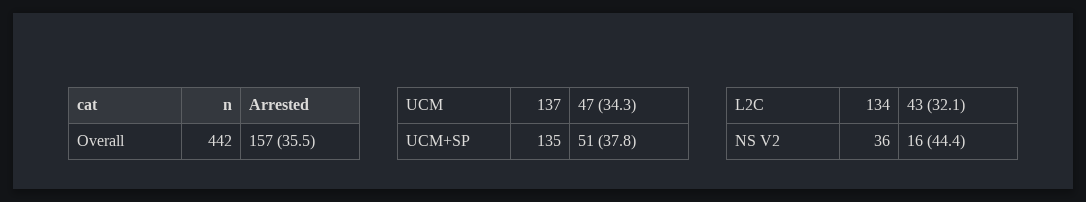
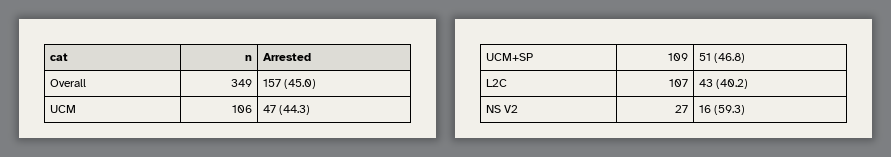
- Overall | 442 | 157 (35.5)
+ Overall | 349 | 157 (45.0)
- UCM | 137 | 47 (34.3)
+ UCM | 106 | 47 (44.3)
- UCM+SP | 135 | 51 (37.8)
+ UCM+SP | 109 | 51 (46.8)
- L2C | 134 | 43 (32.1)
+ L2C | 107 | 43 (40.2)
- NS V2 | 36 | 16 (44.4)
+ NS V2 | 27 | 16 (59.3)

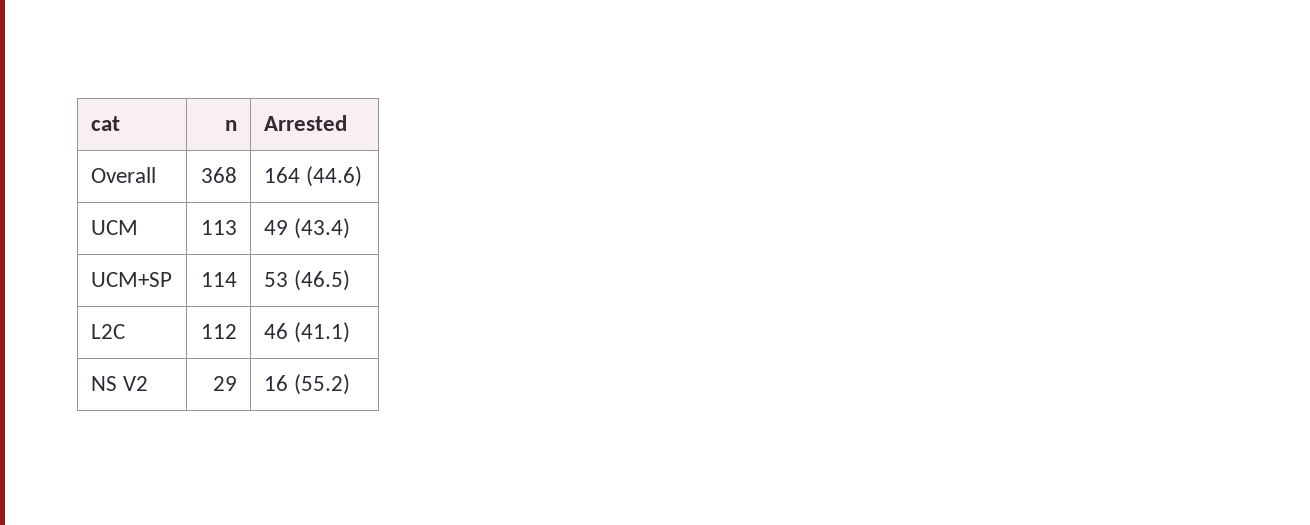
- Overall | 349 | 157 (45.0)
- UCM | 106 | 47 (44.3)
- UCM+SP | 109 | 51 (46.8)
- L2C | 107 | 43 (40.2)
+ Overall | 368 | 164 (44.6)
+ UCM | 113 | 49 (43.4)
+ UCM+SP | 114 | 53 (46.5)
+ L2C | 112 | 46 (41.1)
- NS V2 | 27 | 16 (59.3)
+ NS V2 | 29 | 16 (55.2)

